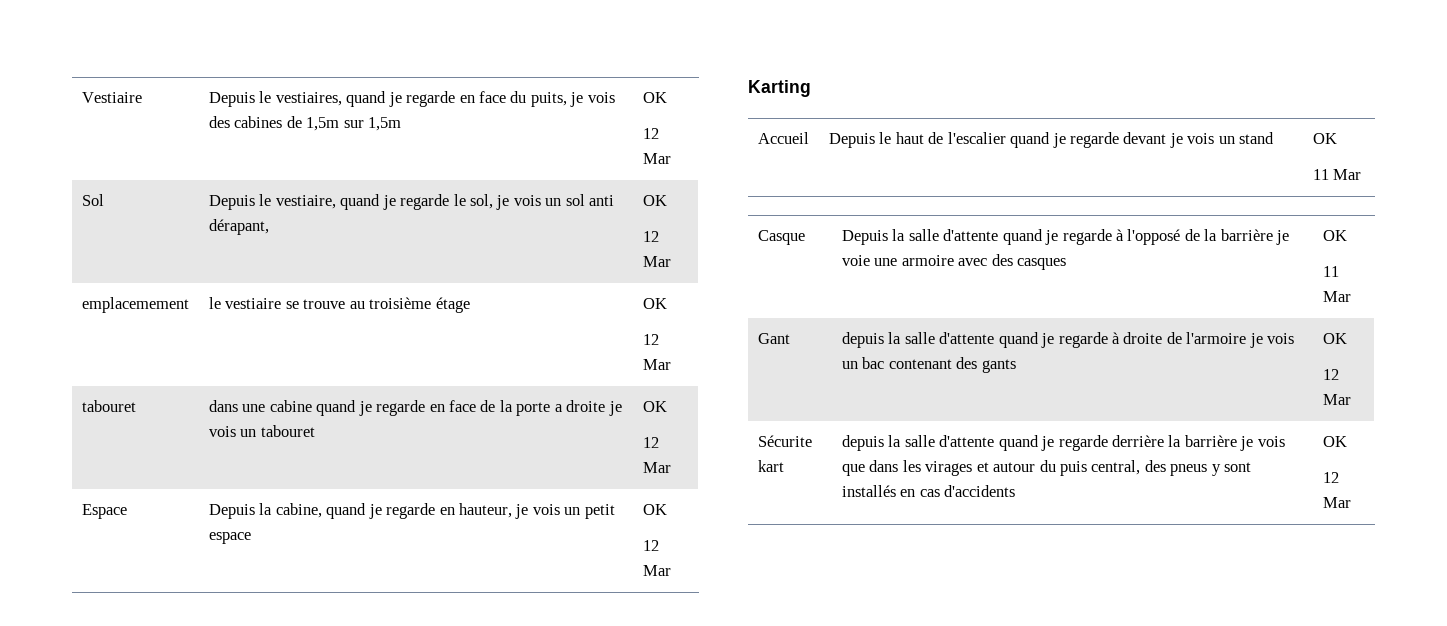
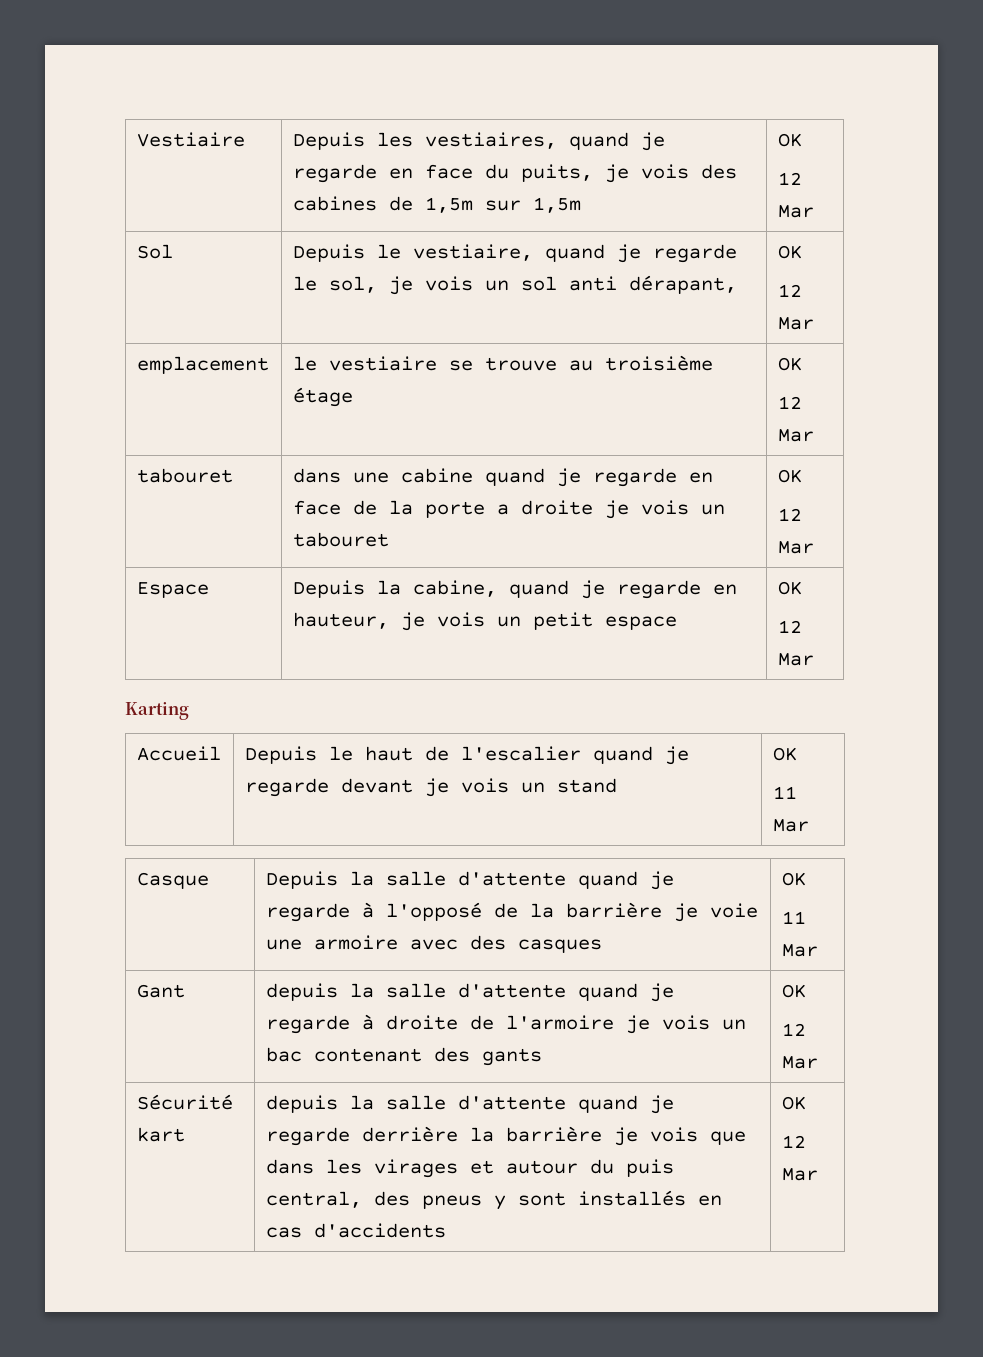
- Vestiaire | Depuis le vestiaires, quand je regarde en face du puits, je vois des cabines de 1,5m sur 1,5m | OK
+ Vestiaire | Depuis les vestiaires, quand je regarde en face du puits, je vois des cabines de 1,5m sur 1,5m | OK
- emplacemement | le vestiaire se trouve au troisième étage | OK
+ emplacement | le vestiaire se trouve au troisième étage | OK
- Sécurite kart | depuis la salle d'attente quand je regarde derrière la barrière je vois que dans les virages et autour du puis central, des pneus y sont installés en cas d'accidents | OK
+ Sécurité kart | depuis la salle d'attente quand je regarde derrière la barrière je vois que dans les virages et autour du puis central, des pneus y sont installés en cas d'accidents | OK

